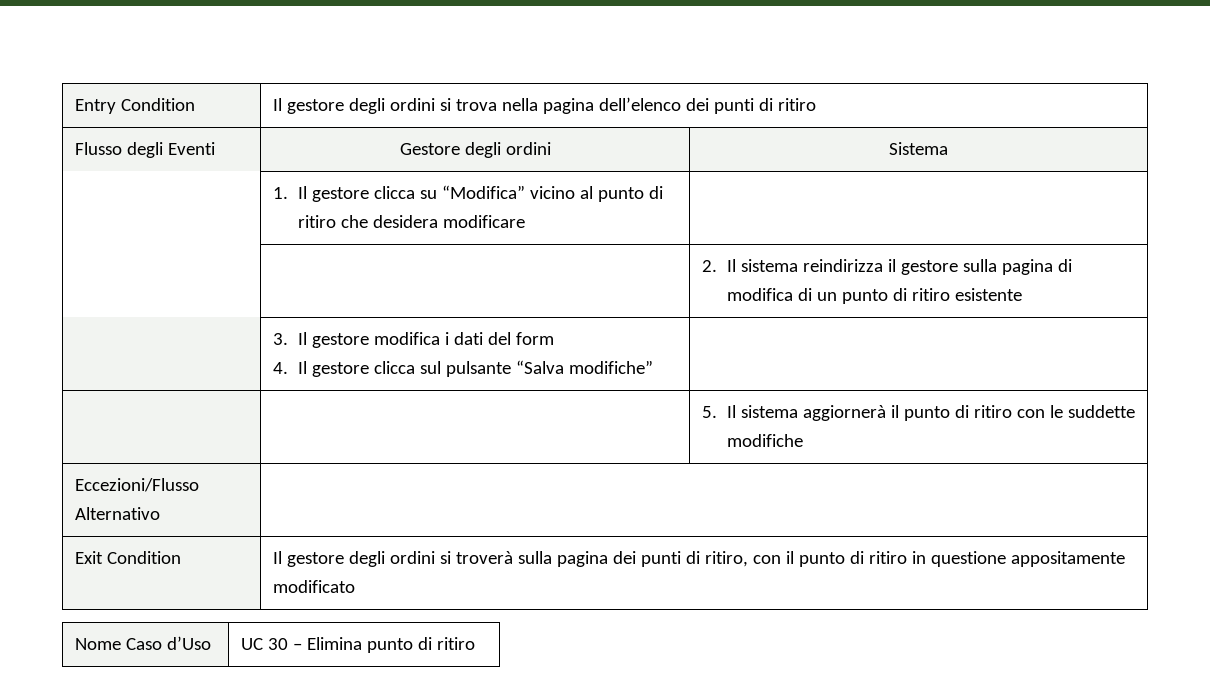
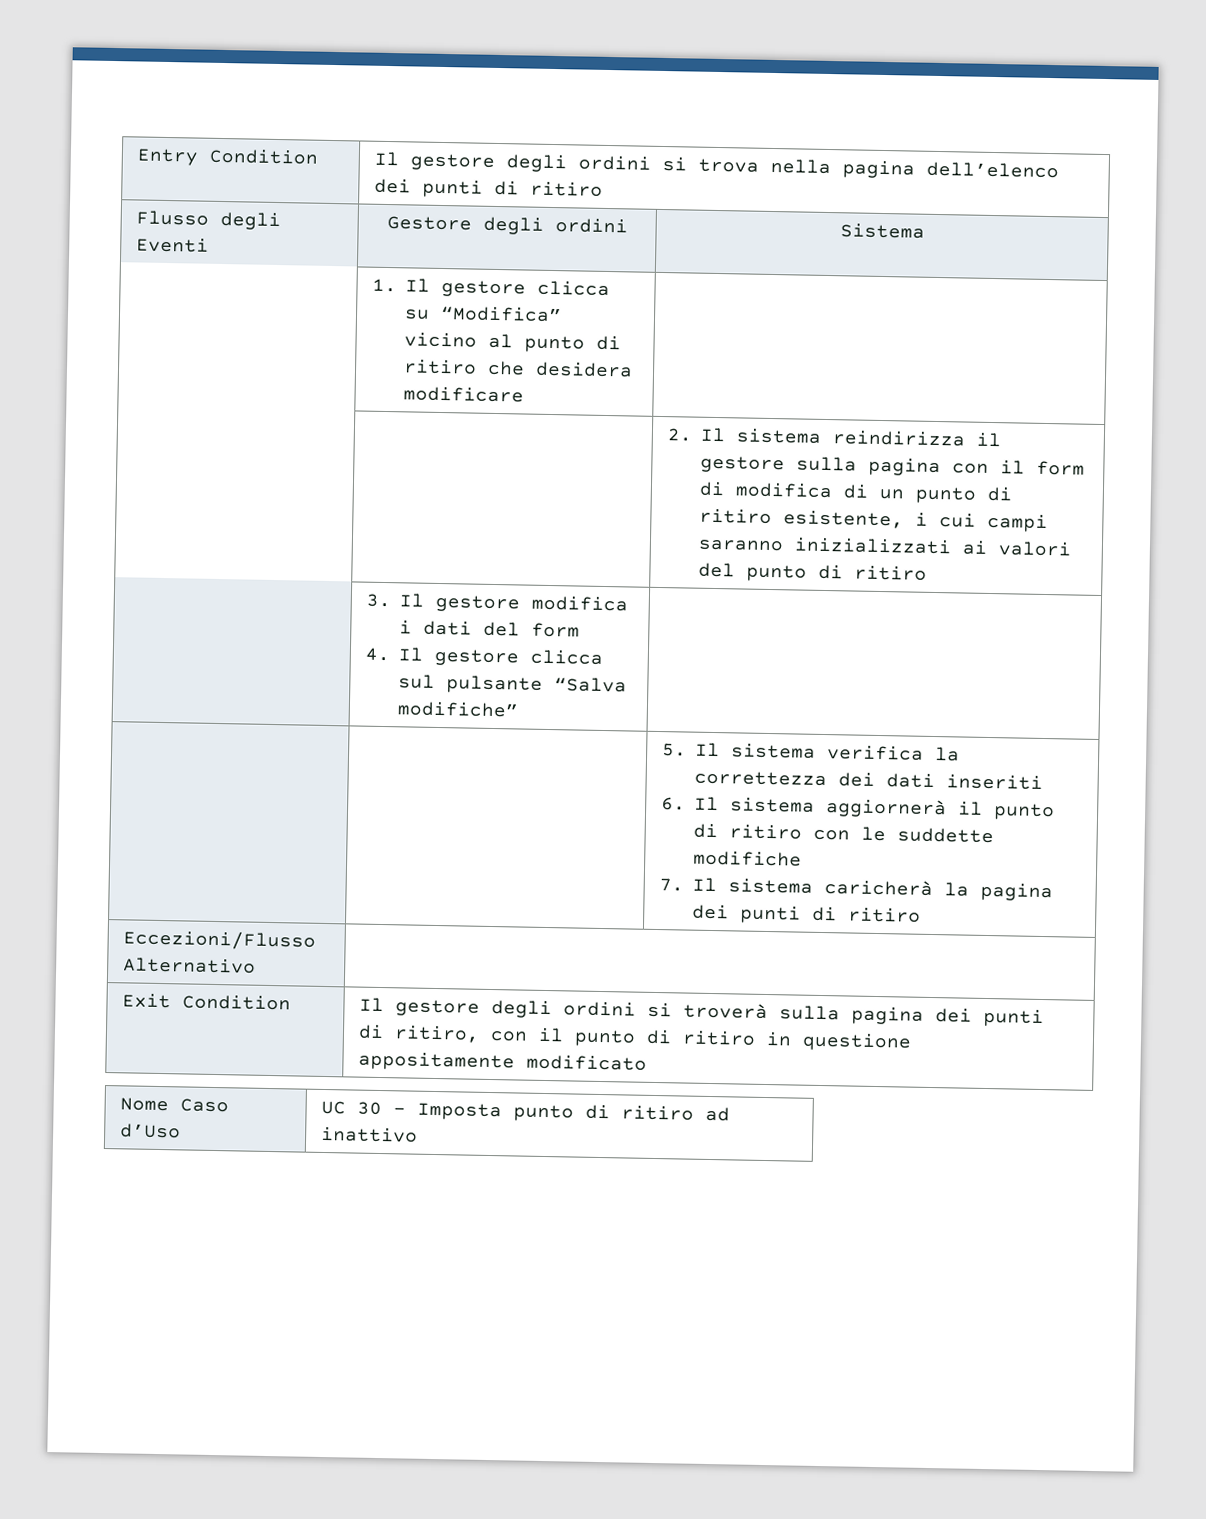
- | | 2. Il sistema reindirizza il gestore sulla pagina di modifica di un punto di ritiro esistente
+ | | 2. Il sistema reindirizza il gestore sulla pagina con il form di modifica di un punto di ritiro esistente, i cui campi saranno inizializzati ai valori del punto di ritiro
- | | 5. Il sistema aggiornerà il punto di ritiro con le suddette modifiche
+ | | 5. Il sistema verifica la correttezza dei dati inseriti
+ 6. Il sistema aggiornerà il punto di ritiro con le suddette modifiche
+ 7. Il sistema caricherà la pagina dei punti di ritiro
- Nome Caso d’Uso | UC 30 – Elimina punto di ritiro
+ Nome Caso d’Uso | UC 30 – Imposta punto di ritiro ad inattivo

